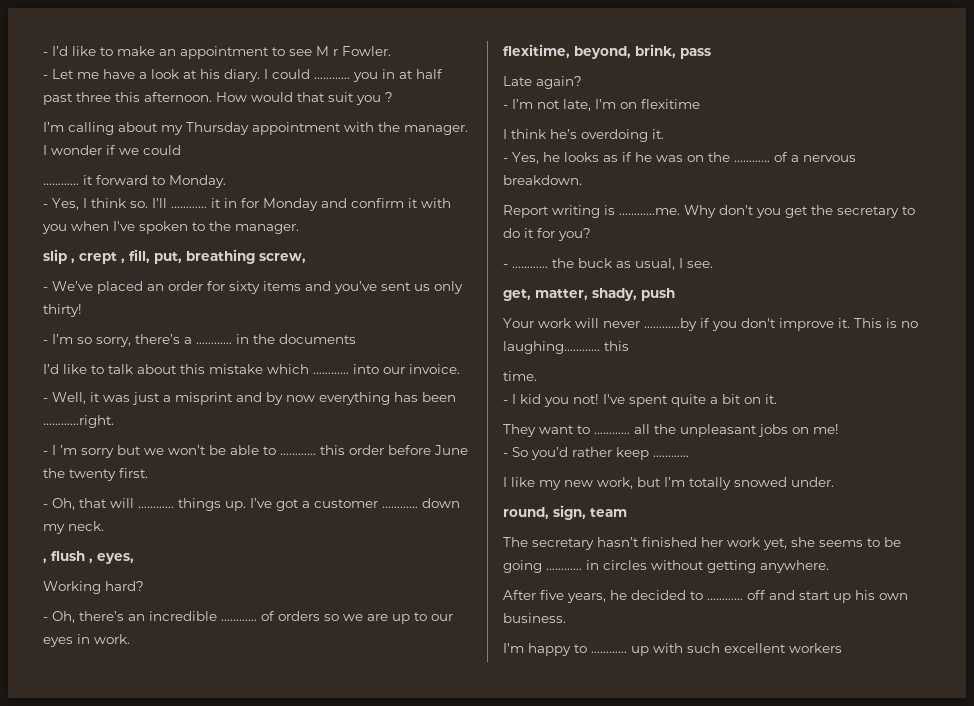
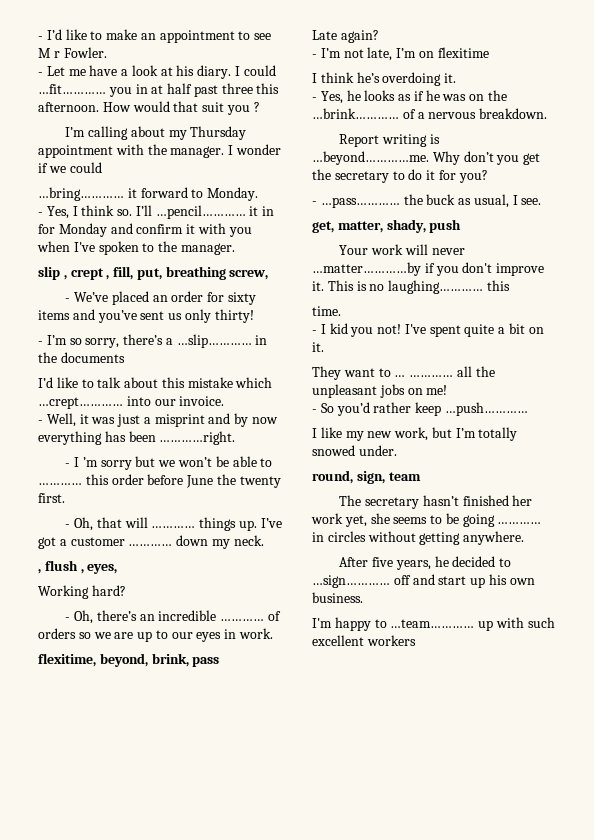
- I could ………… you in at half past three this afternoon.
+ I could …fit………… you in at half past three this afternoon.
- ………… it forward to Monday.
+ …bring………… it forward to Monday.
- I’ll ………… it in for Monday and confirm it with you when I've spoken to the manager.
+ I’ll …pencil………… it in for Monday and confirm it with you when I've spoken to the manager.
- - I’m so sorry, there’s a ………… in the documents
+ - I’m so sorry, there’s a …slip………… in the documents
- I’d like to talk about this mistake which ………… into our invoice.
+ I’d like to talk about this mistake which …crept………… into our invoice.
- - Yes, he looks as if he was on the ………… of a nervous breakdown.
+ - Yes, he looks as if he was on the …brink………… of a nervous breakdown.
- Report writing is …………me.
+ Report writing is …beyond…………me.
- - ………… the buck as usual, I see.
+ - …pass………… the buck as usual, I see.
- Your work will never …………by if you don't improve it.
+ Your work will never …matter…………by if you don't improve it.
- They want to ………… all the unpleasant jobs on me!
+ They want to … ………… all the unpleasant jobs on me!
- - So you’d rather keep …………
+ - So you’d rather keep …push…………
- After five years, he decided to ………… off and start up his own business.
+ After five years, he decided to …sign………… off and start up his own business.
- I'm happy to ………… up with such excellent workers
+ I'm happy to …team………… up with such excellent workers

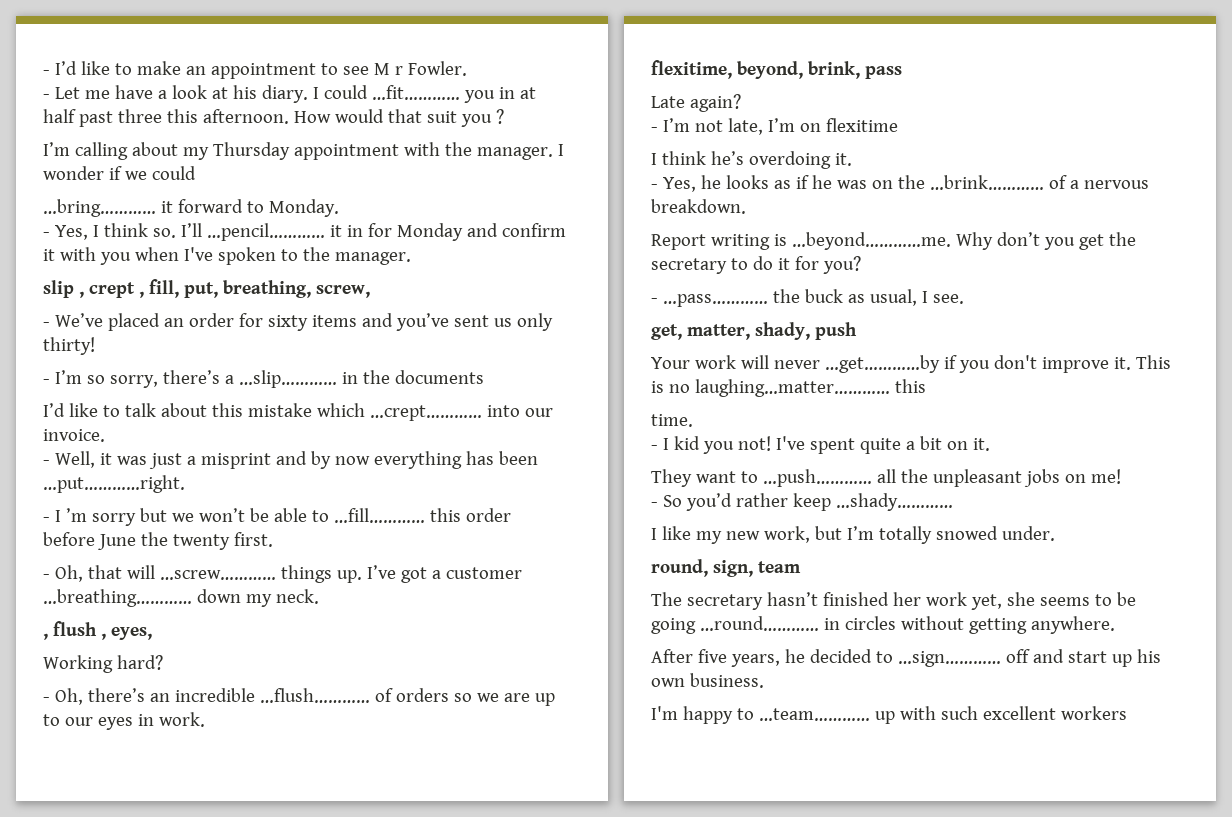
- slip , crept , fill, put, breathing screw,
+ slip , crept , fill, put, breathing, screw,
- - Well, it was just a misprint and by now everything has been …………right.
+ - Well, it was just a misprint and by now everything has been …put…………right.
- - I ’m sorry but we won’t be able to ………… this order before June the twenty first.
+ - I ’m sorry but we won’t be able to …fill………… this order before June the twenty first.
- - Oh, that will ………… things up.
+ - Oh, that will …screw………… things up.
- I’ve got a customer ………… down my neck.
+ I’ve got a customer …breathing………… down my neck.
- - Oh, there’s an incredible ………… of orders so we are up to our eyes in work.
+ - Oh, there’s an incredible …flush………… of orders so we are up to our eyes in work.
- Your work will never …matter…………by if you don't improve it.
+ Your work will never …get…………by if you don't improve it.
- This is no laughing………… this
+ This is no laughing…matter………… this
- They want to … ………… all the unpleasant jobs on me!
+ They want to …push………… all the unpleasant jobs on me!
- - So you’d rather keep …push…………
+ - So you’d rather keep …shady…………
- The secretary hasn’t finished her work yet, she seems to be going ………… in circles without getting anywhere.
+ The secretary hasn’t finished her work yet, she seems to be going …round………… in circles without getting anywhere.

